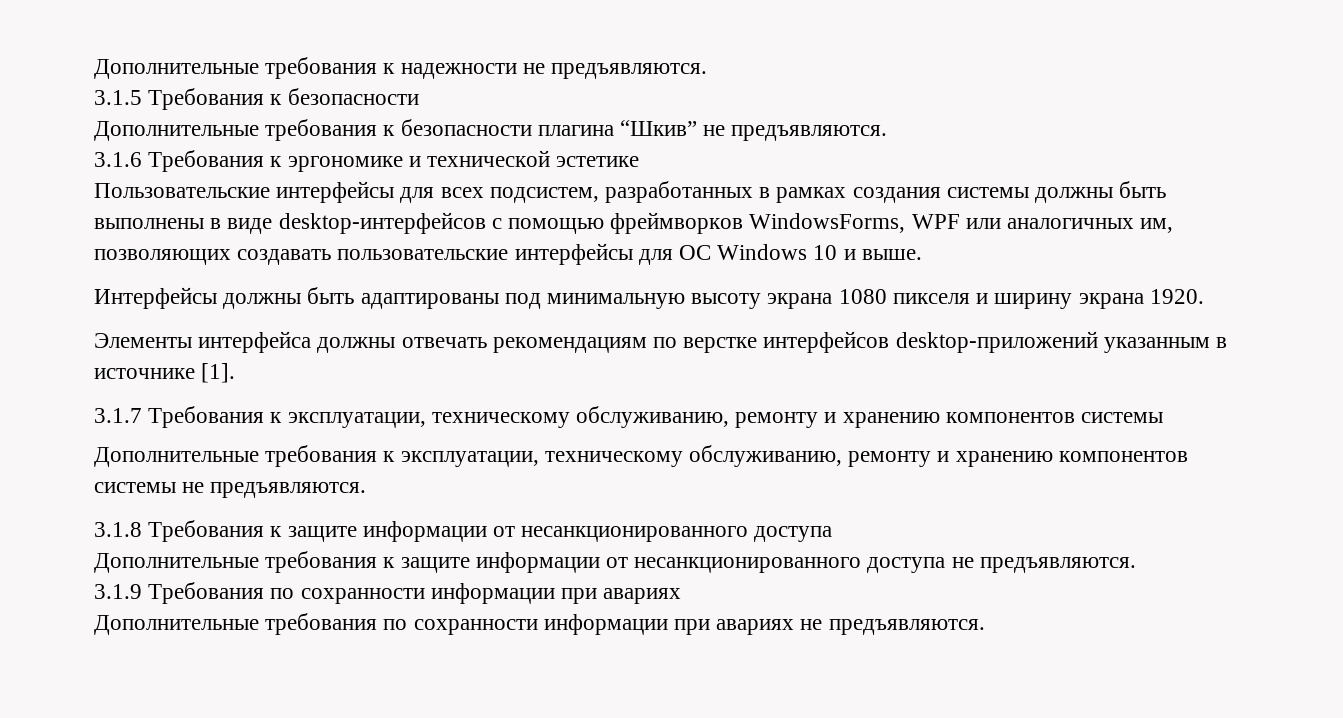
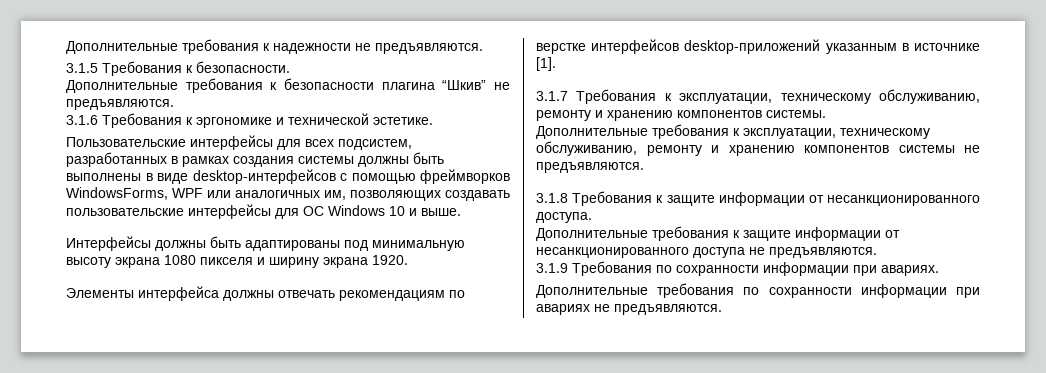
- 3.1.5 Требования к безопасности
+ 3.1.5 Требования к безопасности.
- 3.1.6 Требования к эргономике и технической эстетике
+ 3.1.6 Требования к эргономике и технической эстетике.
- 3.1.7 Требования к эксплуатации, техническому обслуживанию, ремонту и хранению компонентов системы
+ 3.1.7 Требования к эксплуатации, техническому обслуживанию, ремонту и хранению компонентов системы.
- 3.1.8 Требования к защите информации от несанкционированного доступа
+ 3.1.8 Требования к защите информации от несанкционированного доступа.
- 3.1.9 Требования по сохранности информации при авариях
+ 3.1.9 Требования по сохранности информации при авариях.

